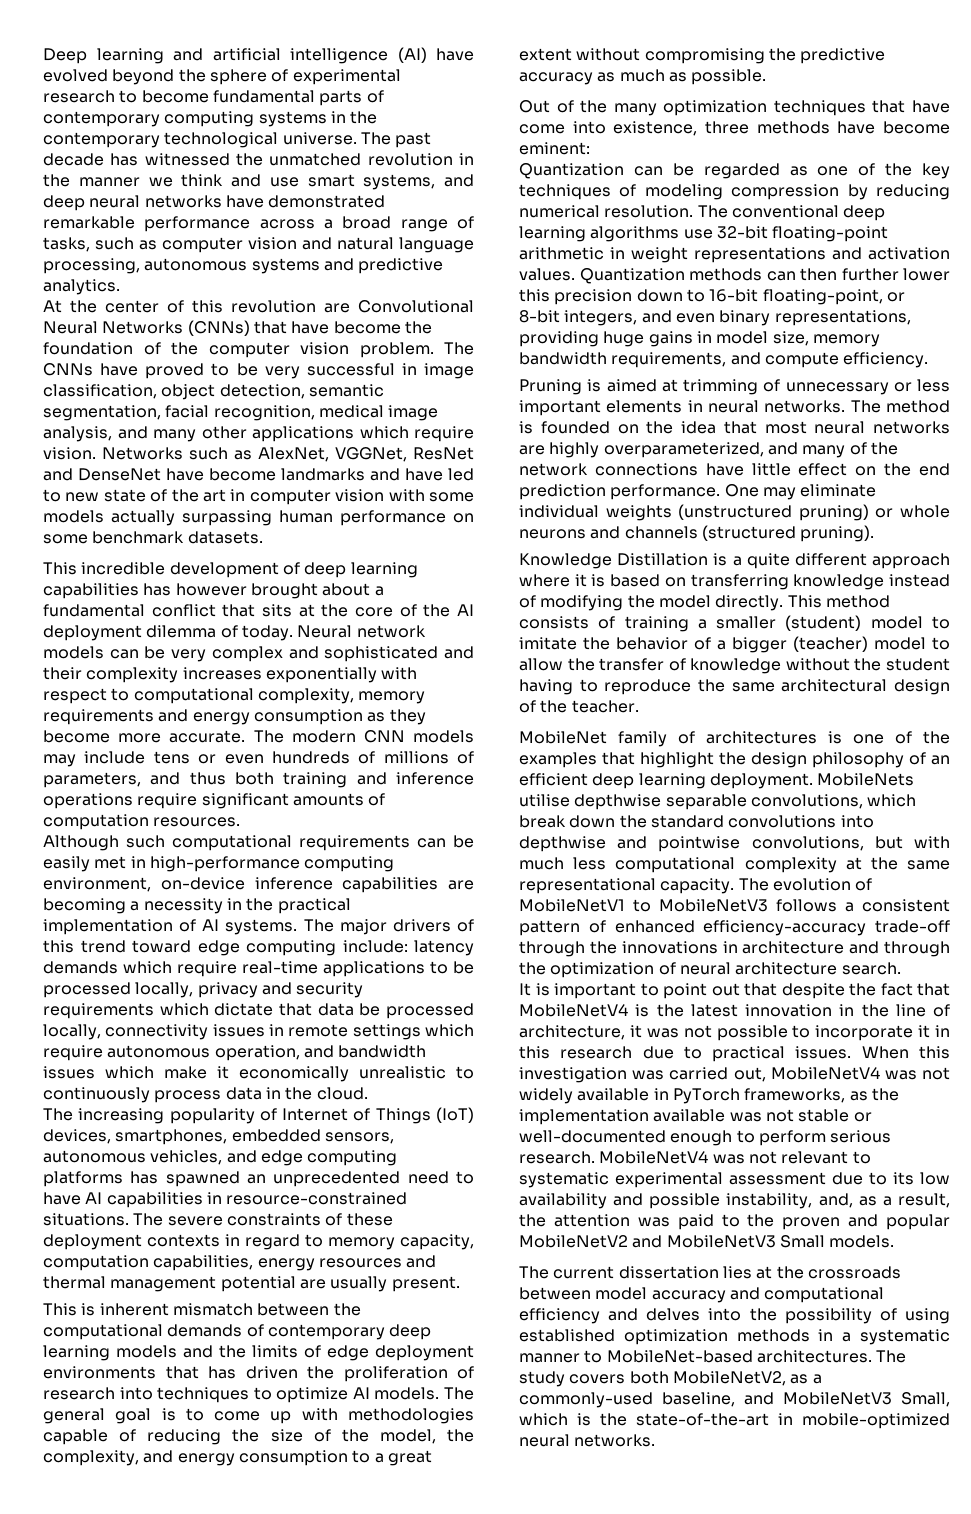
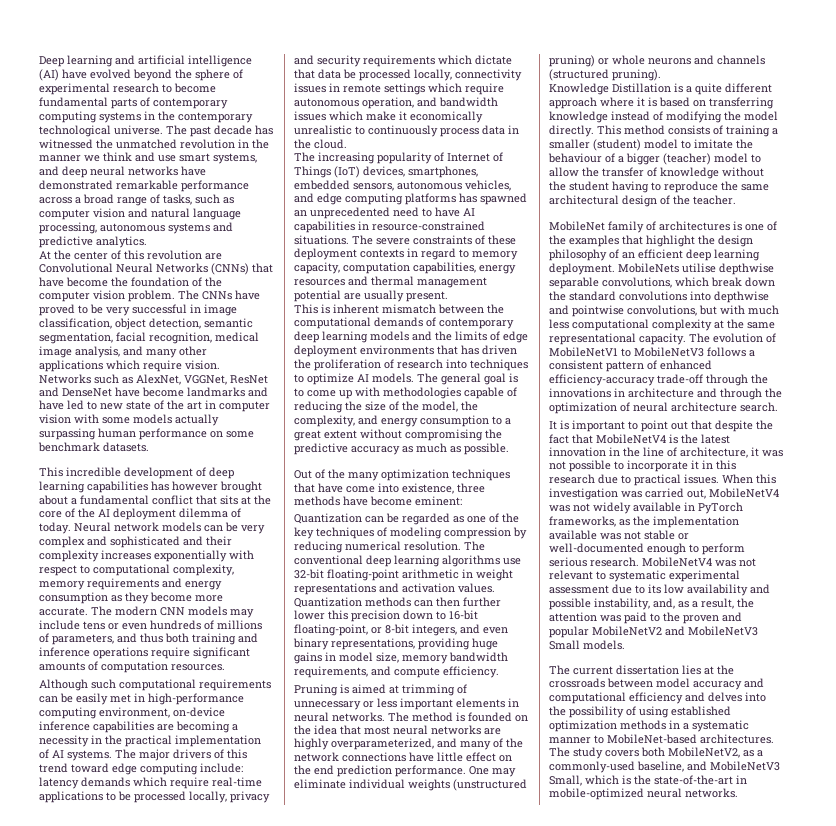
- This method consists of training a smaller (student) model to imitate the behavior of a bigger (teacher) model to allow the transfer of knowledge without the student having to reproduce the same architectural design of the teacher.
+ This method consists of training a smaller (student) model to imitate the behaviour of a bigger (teacher) model to allow the transfer of knowledge without the student having to reproduce the same architectural design of the teacher.

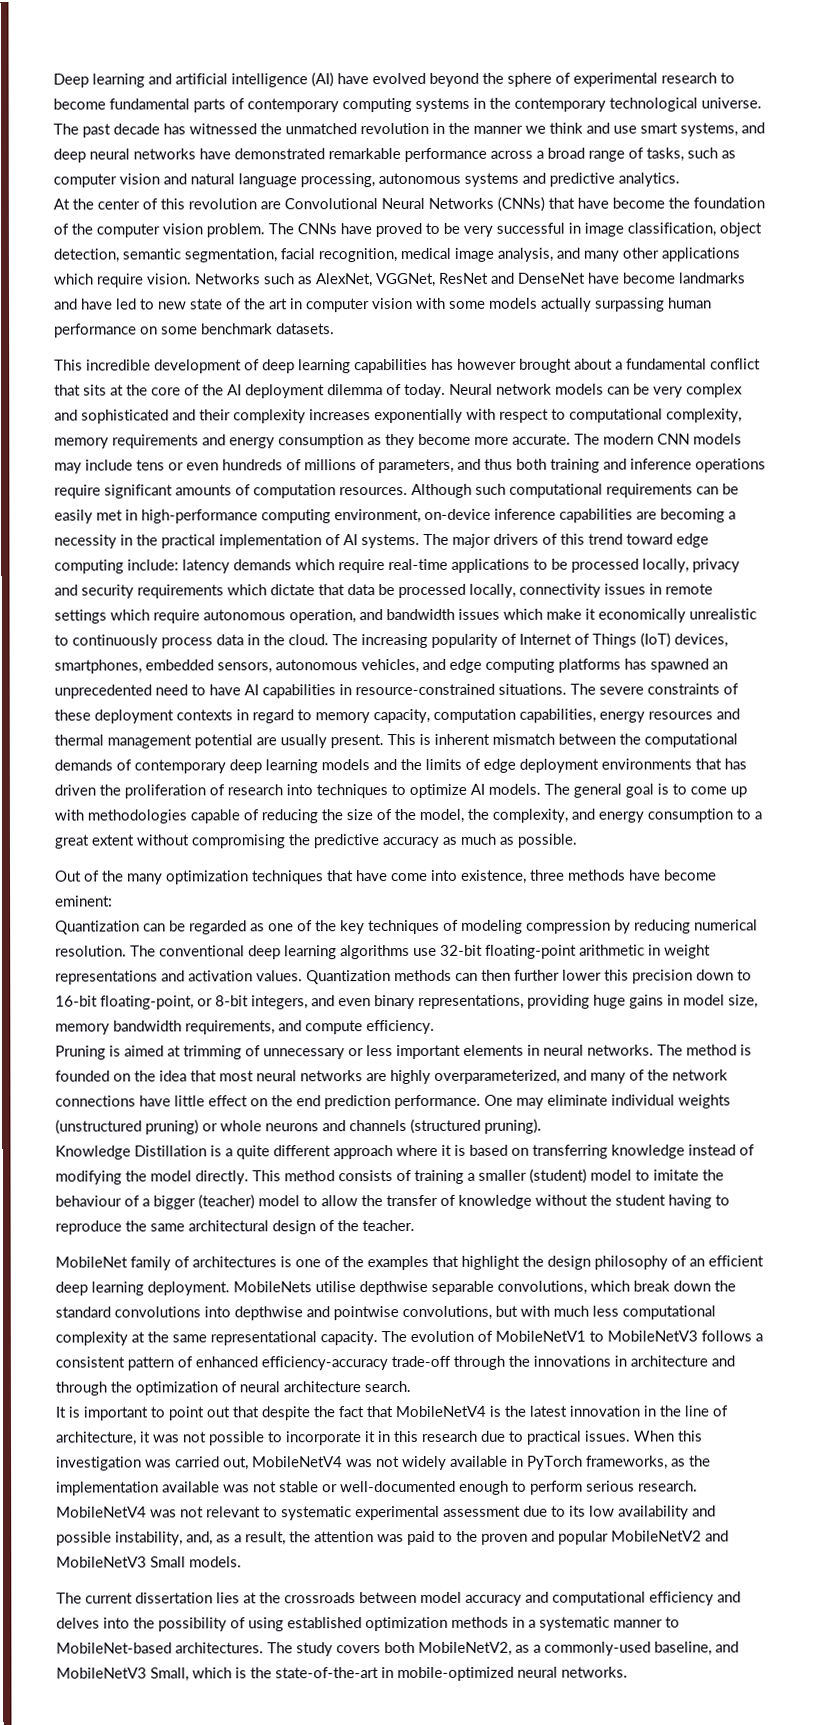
- The modern CNN models may include tens or even hundreds of millions of parameters, and thus both training and inference operations require significant amounts of computation resources.
- Although such computational requirements can be easily met in high-performance computing environment, on-device inference capabilities are becoming a necessity in the practical implementation of AI systems.
+ The modern CNN models may include tens or even hundreds of millions of parameters, and thus both training and inference operations require significant amounts of computation resources. Although such computational requirements can be easily met in high-performance computing environment, on-device inference capabilities are becoming a necessity in the practical implementation of AI systems.
- latency demands which require real-time applications to be processed locally, privacy and security requirements which dictate that data be processed locally, connectivity issues in remote settings which require autonomous operation, and bandwidth issues which make it economically unrealistic to continuously process data in the cloud.
- The increasing popularity of Internet of Things (IoT) devices, smartphones, embedded sensors, autonomous vehicles, and edge computing platforms has spawned an unprecedented need to have AI capabilities in resource-constrained situations.
+ latency demands which require real-time applications to be processed locally, privacy and security requirements which dictate that data be processed locally, connectivity issues in remote settings which require autonomous operation, and bandwidth issues which make it economically unrealistic to continuously process data in the cloud. The increasing popularity of Internet of Things (IoT) devices, smartphones, embedded sensors, autonomous vehicles, and edge computing platforms has spawned an unprecedented need to have AI capabilities in resource-constrained situations.
- The severe constraints of these deployment contexts in regard to memory capacity, computation capabilities, energy resources and thermal management potential are usually present.
- This is inherent mismatch between the computational demands of contemporary deep learning models and the limits of edge deployment environments that has driven the proliferation of research into techniques to optimize AI models.
+ The severe constraints of these deployment contexts in regard to memory capacity, computation capabilities, energy resources and thermal management potential are usually present. This is inherent mismatch between the computational demands of contemporary deep learning models and the limits of edge deployment environments that has driven the proliferation of research into techniques to optimize AI models.

